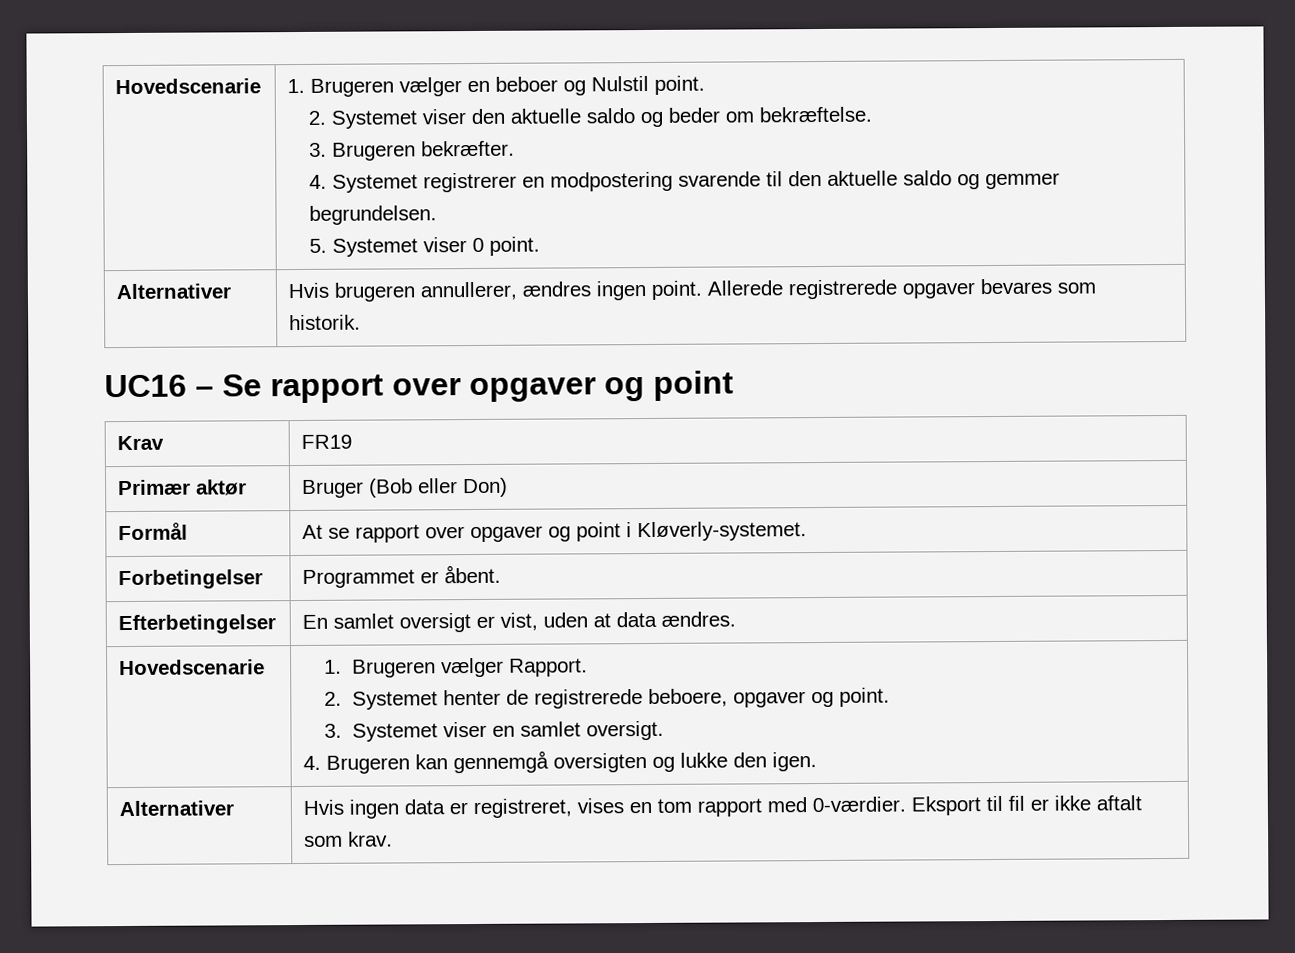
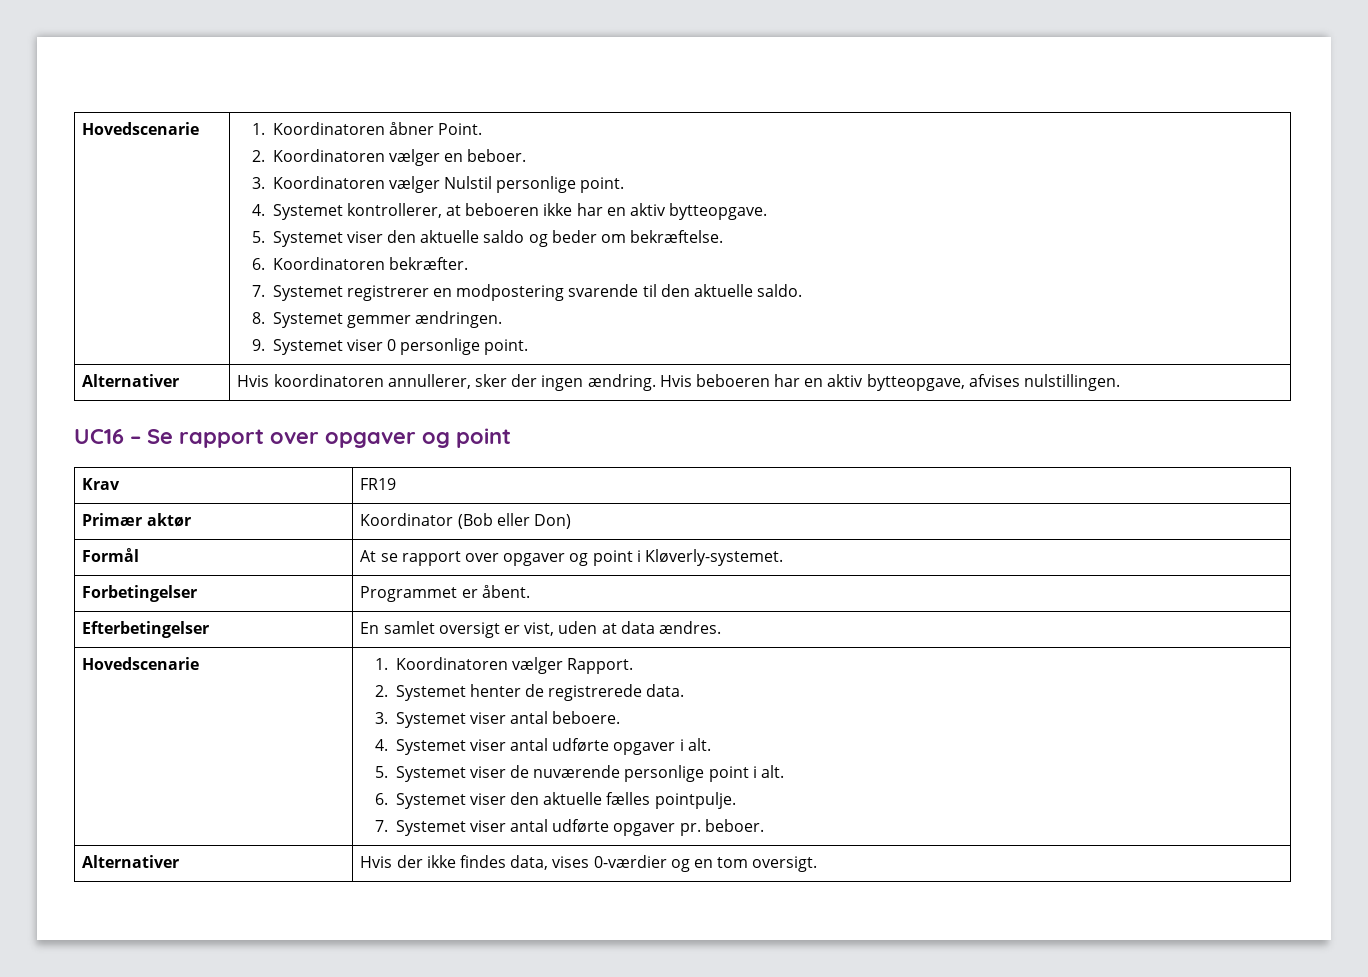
- Hovedscenarie | 1. Brugeren vælger en beboer og Nulstil point.
- 2. Systemet viser den aktuelle saldo og beder om bekræftelse.
+ Hovedscenarie | 1. Koordinatoren åbner Point.
+ 2. Koordinatoren vælger en beboer.
+ 3. Koordinatoren vælger Nulstil personlige point.
+ 4. Systemet kontrollerer, at beboeren ikke har en aktiv bytteopgave.
+ 5. Systemet viser den aktuelle saldo og beder om bekræftelse.
- 3. Brugeren bekræfter.
+ 6. Koordinatoren bekræfter.
- 4. Systemet registrerer en modpostering svarende til den aktuelle saldo og gemmer begrundelsen.
- 5. Systemet viser 0 point.
+ 7. Systemet registrerer en modpostering svarende til den aktuelle saldo.
+ 8. Systemet gemmer ændringen.
+ 9. Systemet viser 0 personlige point.
- Alternativer | Hvis brugeren annullerer, ændres ingen point. Allerede registrerede opgaver bevares som historik.
+ Alternativer | Hvis koordinatoren annullerer, sker der ingen ændring. Hvis beboeren har en aktiv bytteopgave, afvises nulstillingen.
- Primær aktør | Bruger (Bob eller Don)
+ Primær aktør | Koordinator (Bob eller Don)
- 1. Brugeren vælger Rapport.
+ 1. Koordinatoren vælger Rapport.
- 2. Systemet henter de registrerede beboere, opgaver og point.
+ 2. Systemet henter de registrerede data.
- 3. Systemet viser en samlet oversigt.
- 4. Brugeren kan gennemgå oversigten og lukke den igen.
- Alternativer | Hvis ingen data er registreret, vises en tom rapport med 0-værdier. Eksport til fil er ikke aftalt som krav.
+ 3. Systemet viser antal beboere.
+ 4. Systemet viser antal udførte opgaver i alt.
+ 5. Systemet viser de nuværende personlige point i alt.
+ 6. Systemet viser den aktuelle fælles pointpulje.
+ 7. Systemet viser antal udførte opgaver pr. beboer.
+ Alternativer | Hvis der ikke findes data, vises 0-værdier og en tom oversigt.

